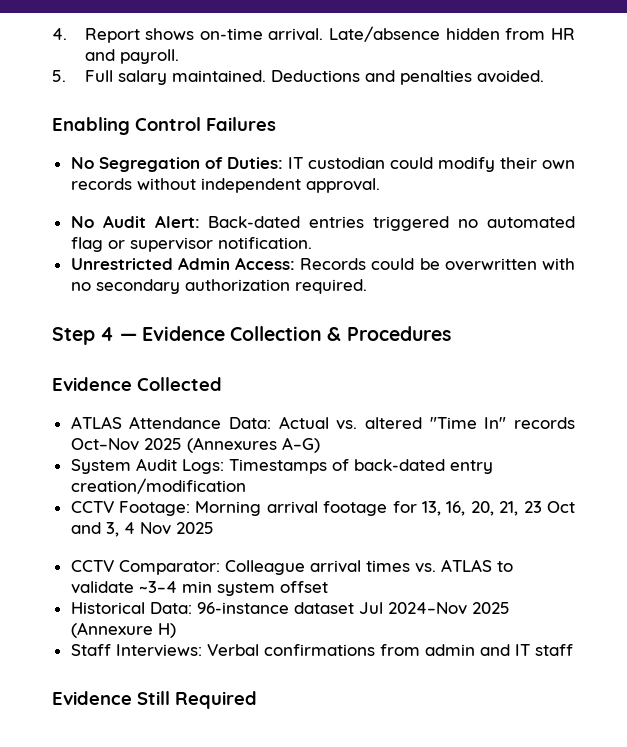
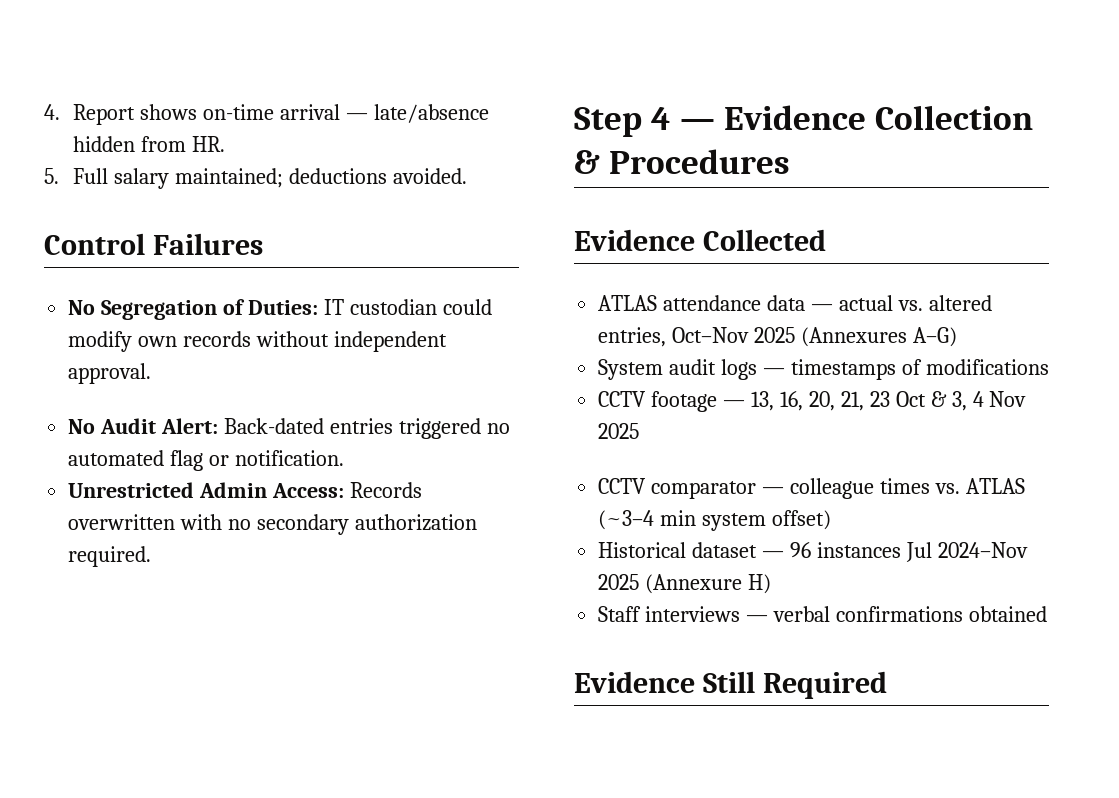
- 4. Report shows on-time arrival. Late/absence hidden from HR and payroll.
+ 4. Report shows on-time arrival — late/absence hidden from HR.
- 5. Full salary maintained. Deductions and penalties avoided.
+ 5. Full salary maintained; deductions avoided.
- Enabling Control Failures
+ Control Failures
- No Segregation of Duties: IT custodian could modify their own records without independent approval.
+ No Segregation of Duties: IT custodian could modify own records without independent approval.
- No Audit Alert: Back-dated entries triggered no automated flag or supervisor notification.
+ No Audit Alert: Back-dated entries triggered no automated flag or notification.
- Unrestricted Admin Access: Records could be overwritten with no secondary authorization required.
+ Unrestricted Admin Access: Records overwritten with no secondary authorization required.
- ATLAS Attendance Data: Actual vs. altered "Time In" records Oct–Nov 2025 (Annexures A–G)
+ ATLAS attendance data — actual vs. altered entries, Oct–Nov 2025 (Annexures A–G)
- System Audit Logs: Timestamps of back-dated entry creation/modification
- CCTV Footage: Morning arrival footage for 13, 16, 20, 21, 23 Oct and 3, 4 Nov 2025
+ System audit logs — timestamps of modifications
+ CCTV footage — 13, 16, 20, 21, 23 Oct & 3, 4 Nov 2025
- CCTV Comparator: Colleague arrival times vs. ATLAS to validate ~3–4 min system offset
+ CCTV comparator — colleague times vs. ATLAS (~3–4 min system offset)
- Historical Data: 96-instance dataset Jul 2024–Nov 2025 (Annexure H)
+ Historical dataset — 96 instances Jul 2024–Nov 2025 (Annexure H)
- Staff Interviews: Verbal confirmations from admin and IT staff
+ Staff interviews — verbal confirmations obtained

